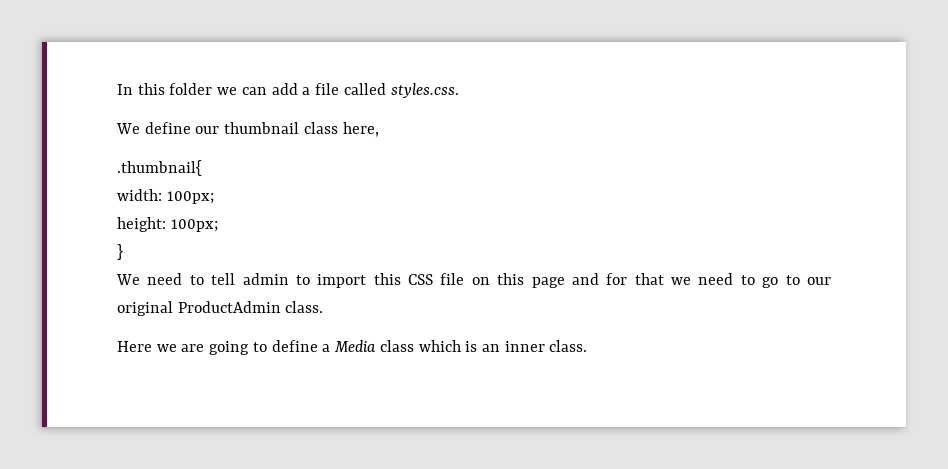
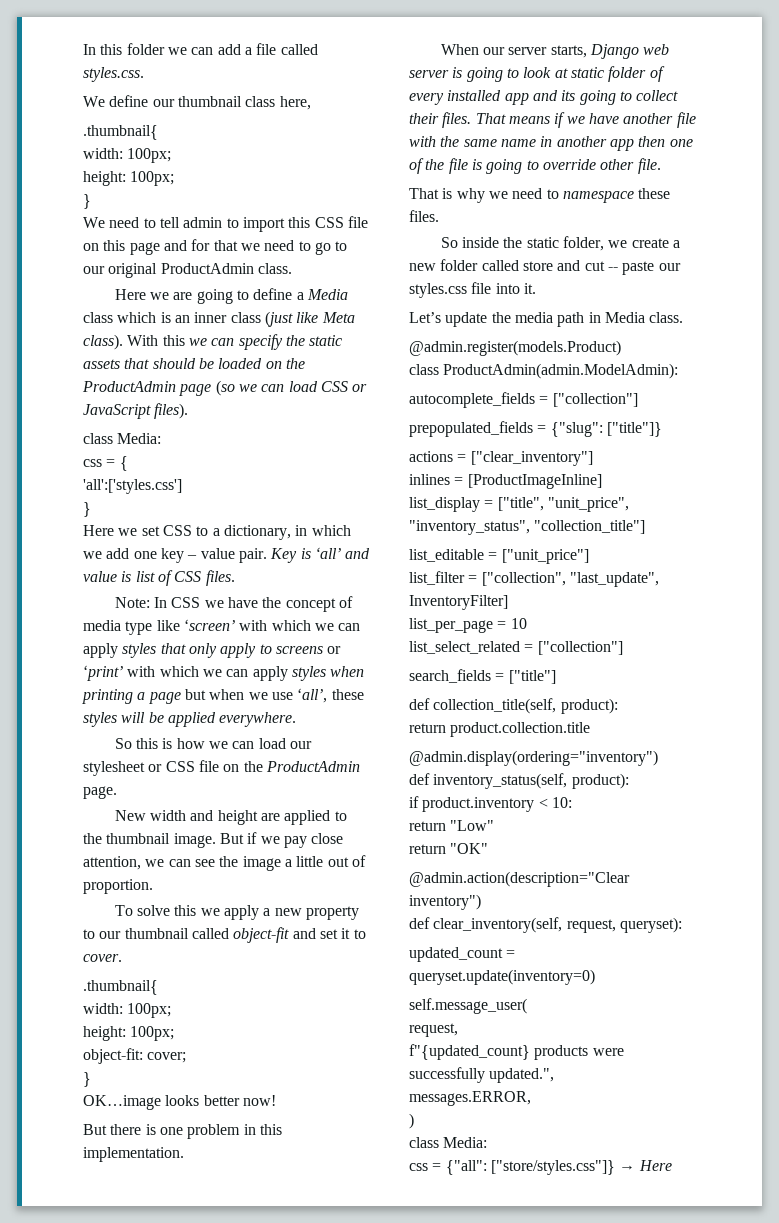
- Here we are going to define a Media class which is an inner class.
+ Here we are going to define a Media class which is an inner class (just like Meta class). With this we can specify the static assets that should be loaded on the ProductAdmin page (so we can load CSS or JavaScript files).
+ class Media:
+ css = {
+ 'all':['styles.css']
+ }
+ Here we set CSS to a dictionary, in which we add one key – value pair. Key is ‘all’ and value is list of CSS files.
+ Note: In CSS we have the concept of media type like ‘screen’ with which we can apply styles that only apply to screens or ‘print’ with which we can apply styles when printing a page but when we use ‘all’, these styles will be applied everywhere.
+ So this is how we can load our stylesheet or CSS file on the ProductAdmin page.
+ New width and height are applied to the thumbnail image. But if we pay close attention, we can see the image a little out of proportion.
+ To solve this we apply a new property to our thumbnail called object-fit and set it to cover.
+ .thumbnail{
+ width: 100px;
+ height: 100px;
+ object-fit: cover;
+ }
+ OK…image looks better now!
+ But there is one problem in this implementation.
+ When our server starts, Django web server is going to look at static folder of every installed app and its going to collect their files. That means if we have another file with the same name in another app then one of the file is going to override other file.
+ That is why we need to namespace these files.
+ So inside the static folder, we create a new folder called store and cut -- paste our styles.css file into it.
+ Let’s update the media path in Media class.
+ @admin.register(models.Product)
+ class ProductAdmin(admin.ModelAdmin):
+ autocomplete_fields = ["collection"]
+ prepopulated_fields = {"slug": ["title"]}
+ actions = ["clear_inventory"]
+ inlines = [ProductImageInline]
+ list_display = ["title", "unit_price", "inventory_status", "collection_title"]
+ list_editable = ["unit_price"]
+ list_filter = ["collection", "last_update", InventoryFilter]
+ list_per_page = 10
+ list_select_related = ["collection"]
+ search_fields = ["title"]
+ def collection_title(self, product):
+ return product.collection.title
+ @admin.display(ordering="inventory")
+ def inventory_status(self, product):
+ if product.inventory < 10:
+ return "Low"
+ return "OK"
+ @admin.action(description="Clear inventory")
+ def clear_inventory(self, request, queryset):
+ updated_count = queryset.update(inventory=0)
+ self.message_user(
+ request,
+ f"{updated_count} products were successfully updated.",
+ messages.ERROR,
+ )
+ class Media:
+ css = {"all": ["store/styles.css"]} → Here

